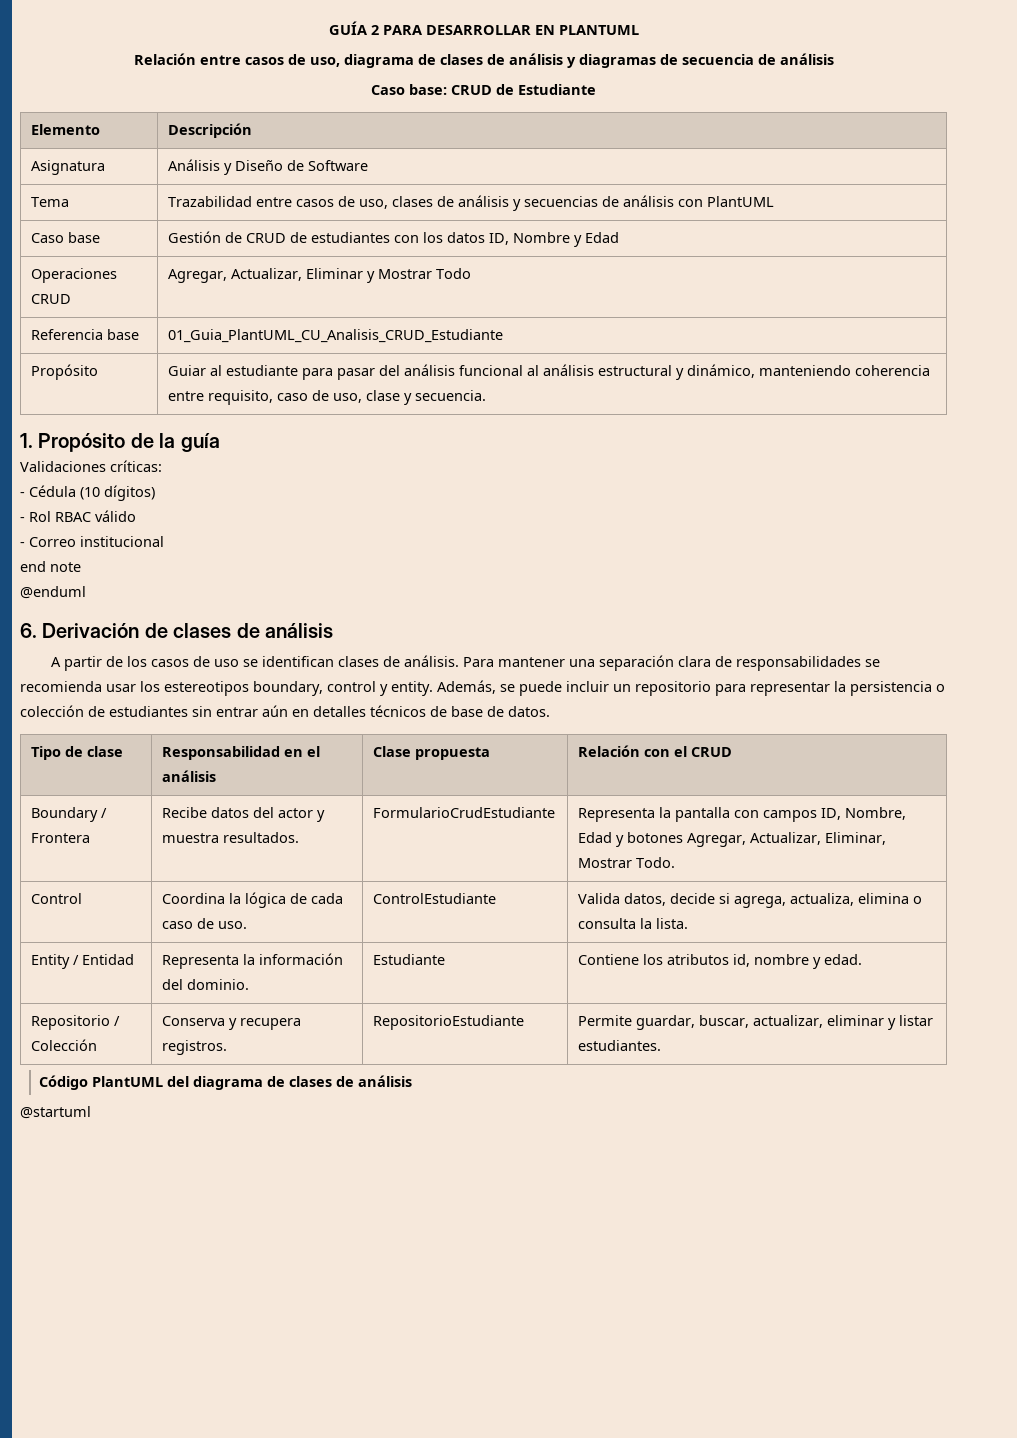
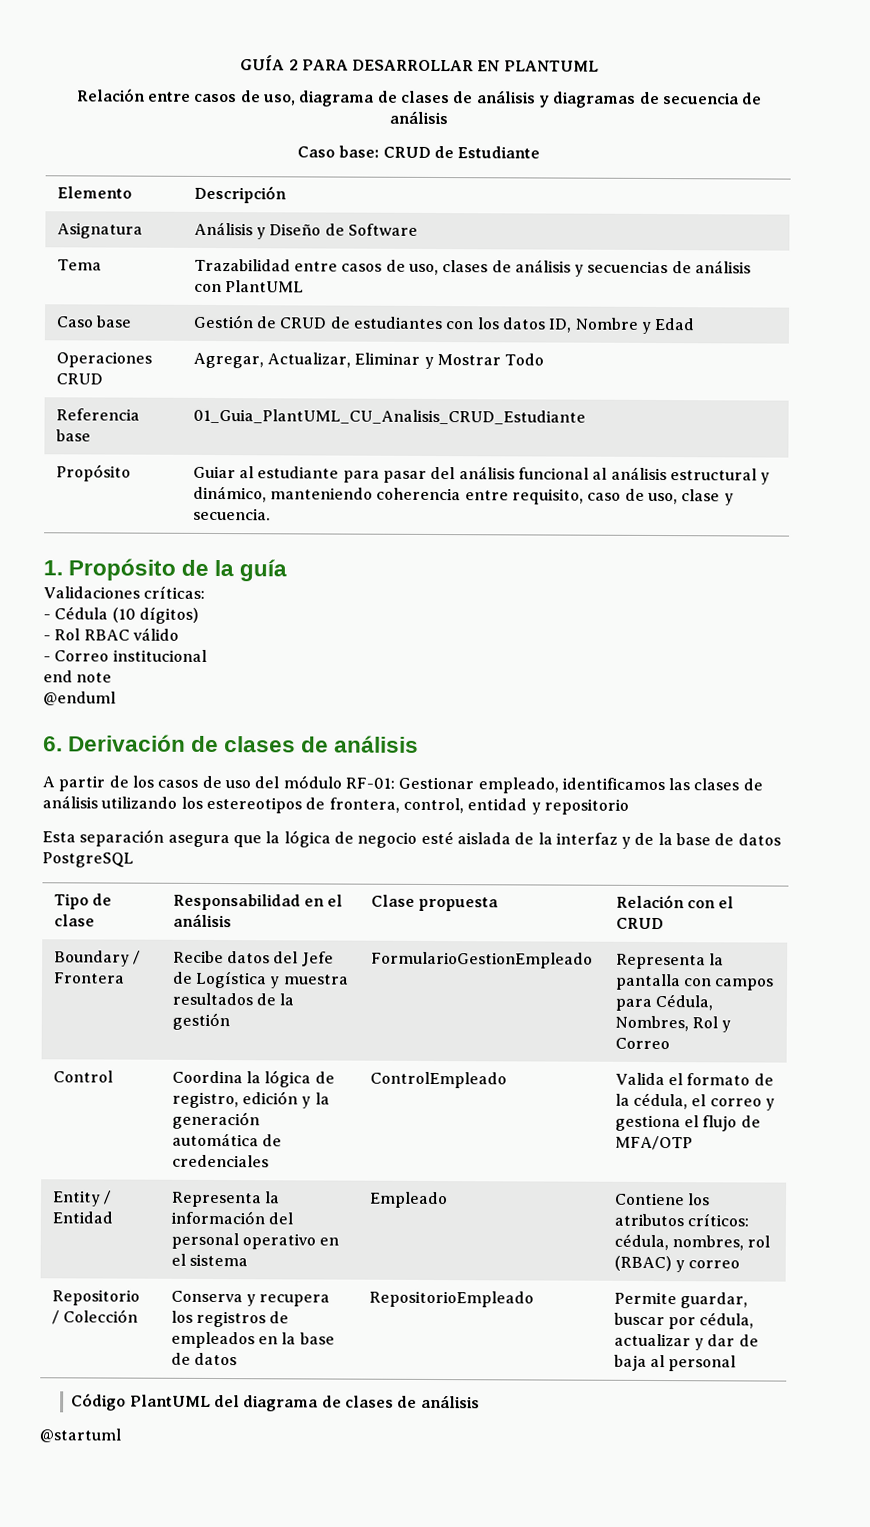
- A partir de los casos de uso se identifican clases de análisis. Para mantener una separación clara de responsabilidades se recomienda usar los estereotipos boundary, control y entity. Además, se puede incluir un repositorio para representar la persistencia o colección de estudiantes sin entrar aún en detalles técnicos de base de datos.
+ A partir de los casos de uso del módulo RF-01: Gestionar empleado, identificamos las clases de análisis utilizando los estereotipos de frontera, control, entidad y repositorio
+ Esta separación asegura que la lógica de negocio esté aislada de la interfaz y de la base de datos PostgreSQL
- Boundary / Frontera | Recibe datos del actor y muestra resultados. | FormularioCrudEstudiante | Representa la pantalla con campos ID, Nombre, Edad y botones Agregar, Actualizar, Eliminar, Mostrar Todo.
+ Boundary / Frontera | Recibe datos del Jefe de Logística y muestra resultados de la gestión | FormularioGestionEmpleado | Representa la pantalla con campos para Cédula, Nombres, Rol y Correo
- Control | Coordina la lógica de cada caso de uso. | ControlEstudiante | Valida datos, decide si agrega, actualiza, elimina o consulta la lista.
+ Control | Coordina la lógica de registro, edición y la generación automática de credenciales | ControlEmpleado | Valida el formato de la cédula, el correo y gestiona el flujo de MFA/OTP
- Entity / Entidad | Representa la información del dominio. | Estudiante | Contiene los atributos id, nombre y edad.
+ Entity / Entidad | Representa la información del personal operativo en el sistema | Empleado | Contiene los atributos críticos: cédula, nombres, rol (RBAC) y correo
- Repositorio / Colección | Conserva y recupera registros. | RepositorioEstudiante | Permite guardar, buscar, actualizar, eliminar y listar estudiantes.
+ Repositorio / Colección | Conserva y recupera los registros de empleados en la base de datos | RepositorioEmpleado | Permite guardar, buscar por cédula, actualizar y dar de baja al personal

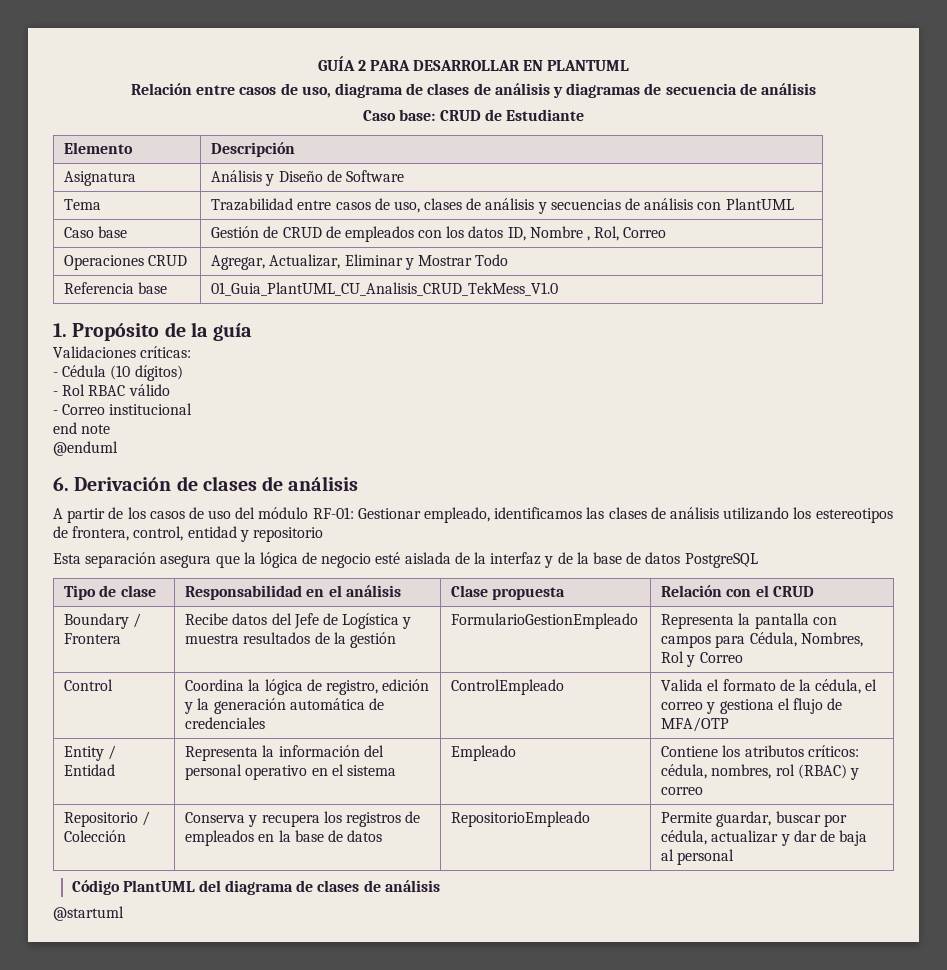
- Caso base | Gestión de CRUD de estudiantes con los datos ID, Nombre y Edad
+ Caso base | Gestión de CRUD de empleados con los datos ID, Nombre , Rol, Correo
- Referencia base | 01_Guia_PlantUML_CU_Analisis_CRUD_Estudiante
- Propósito | Guiar al estudiante para pasar del análisis funcional al análisis estructural y dinámico, manteniendo coherencia entre requisito, caso de uso, clase y secuencia.
+ Referencia base | 01_Guia_PlantUML_CU_Analisis_CRUD_TekMess_V1.0

